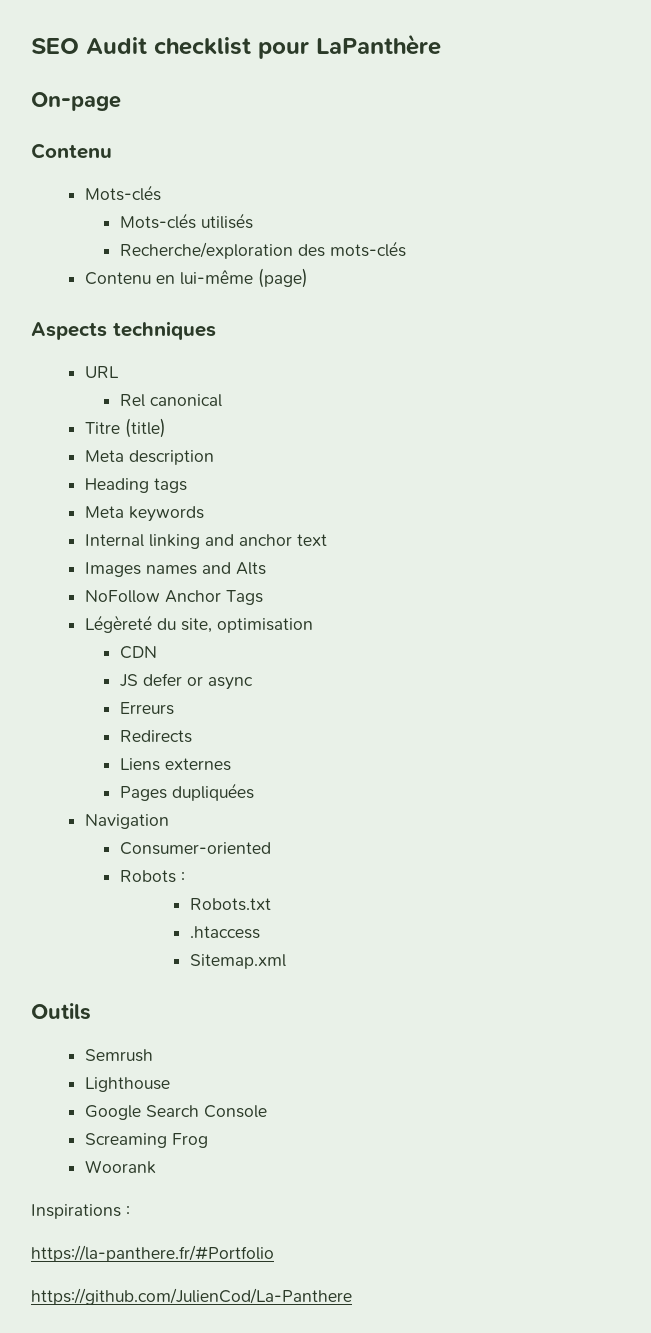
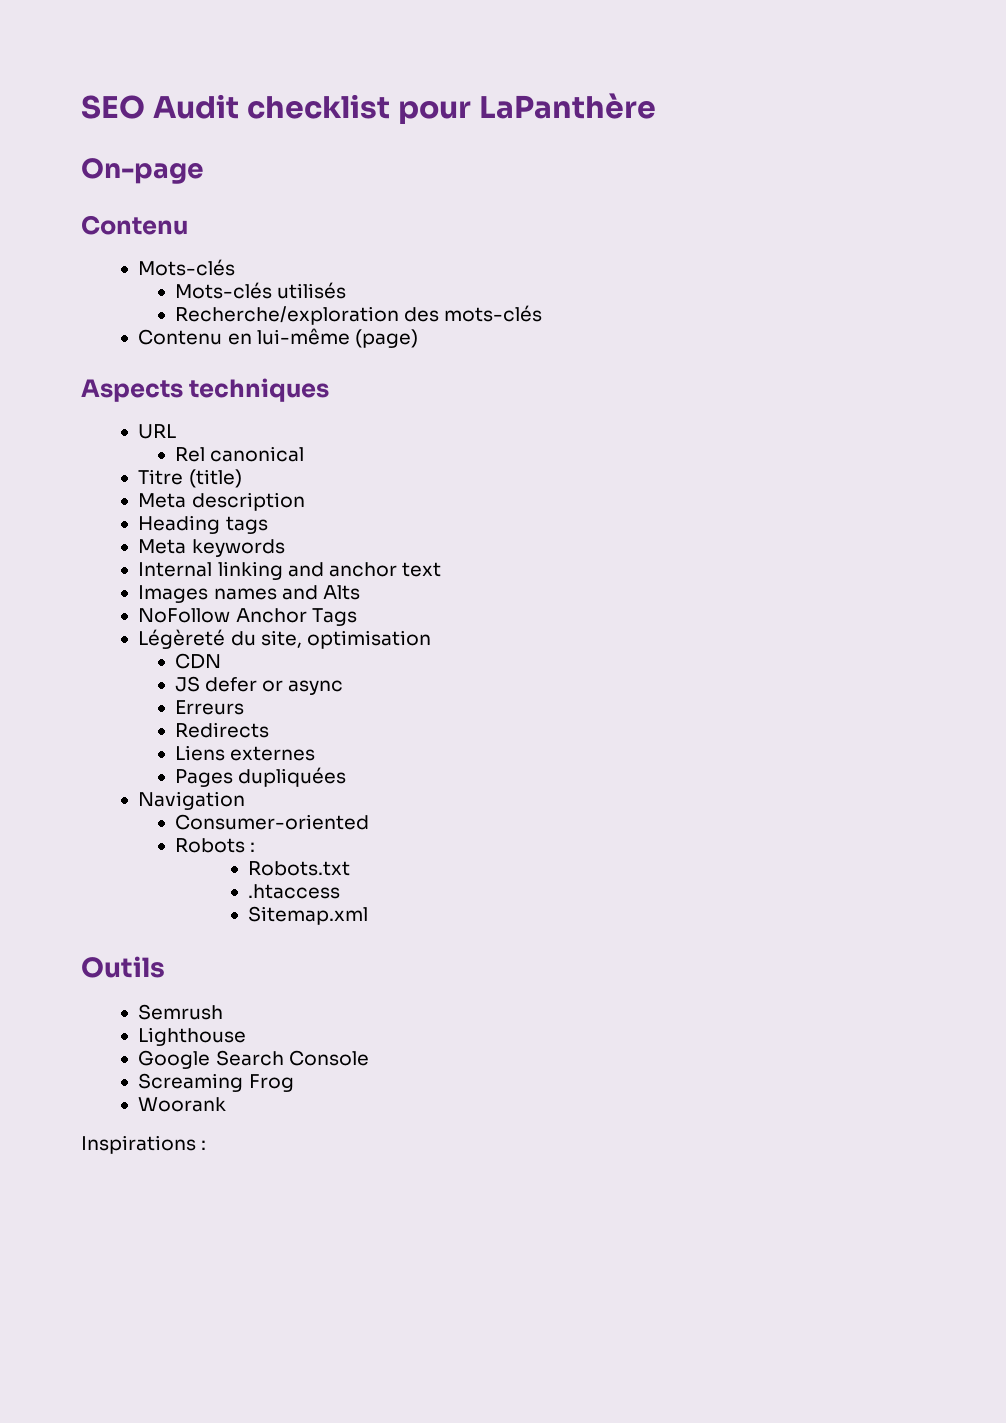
- https://la-panthere.fr/#Portfolio
- https://github.com/JulienCod/La-Panthere

